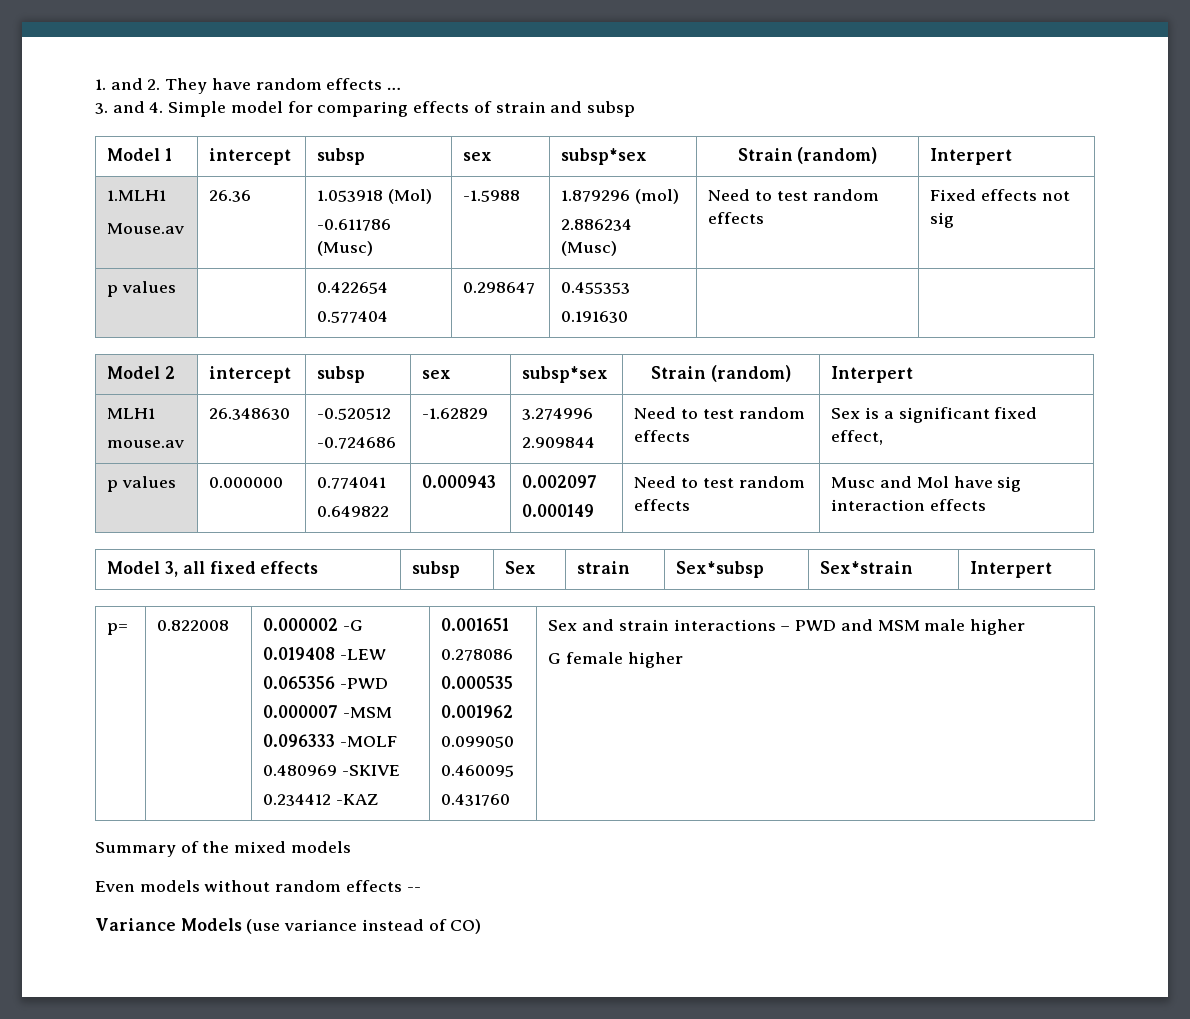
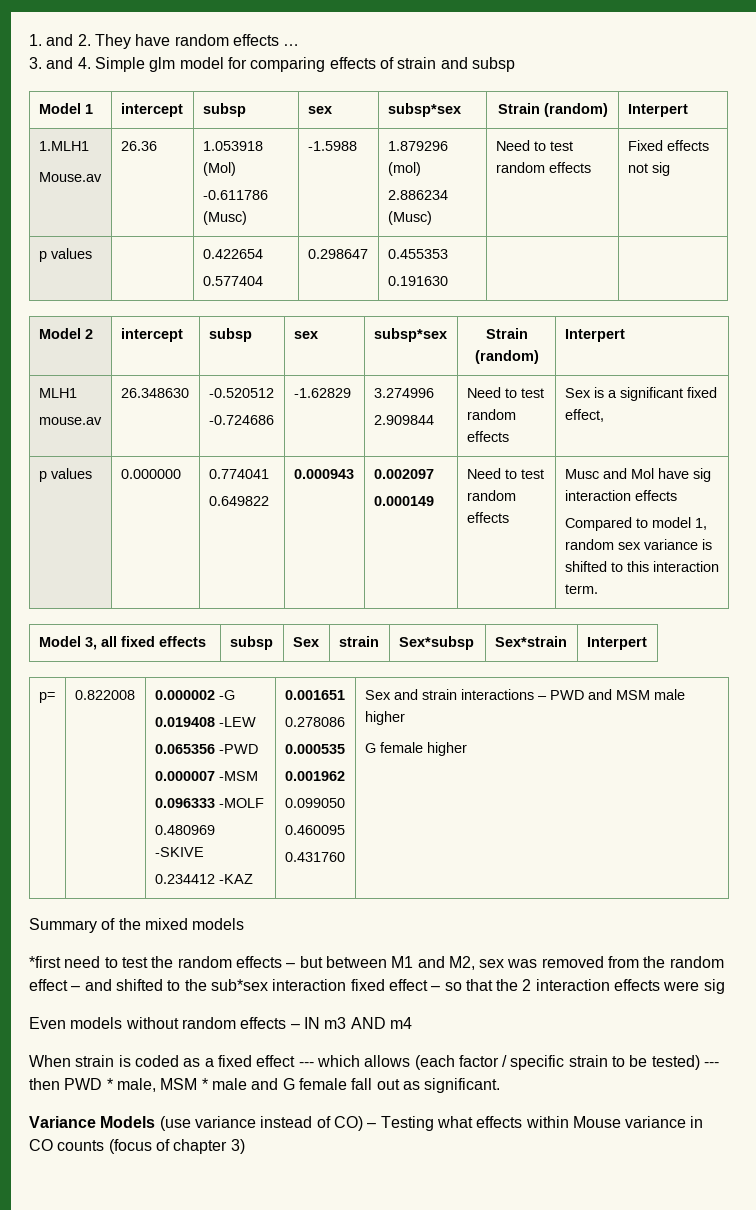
- 3. and 4. Simple model for comparing effects of strain and subsp
+ 3. and 4. Simple glm model for comparing effects of strain and subsp
  p values | 0.000000 | 0.774041
  0.649822 | 0.000943 | 0.002097
  0.000149 | Need to test random effects | Musc and Mol have sig interaction effects
+ Compared to model 1, random sex variance is shifted to this interaction term.
+ *first need to test the random effects – but between M1 and M2, sex was removed from the random effect – and shifted to the sub*sex interaction fixed effect – so that the 2 interaction effects were sig
- Even models without random effects --
+ Even models without random effects – IN m3 AND m4
+ When strain is coded as a fixed effect --- which allows (each factor / specific strain to be tested) --- then PWD * male, MSM * male and G female fall out as significant.
- Variance Models (use variance instead of CO)
+ Variance Models (use variance instead of CO) – Testing what effects within Mouse variance in CO counts (focus of chapter 3)

